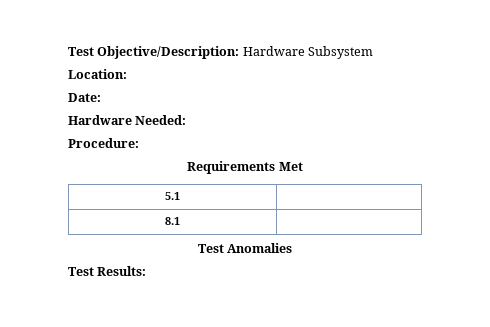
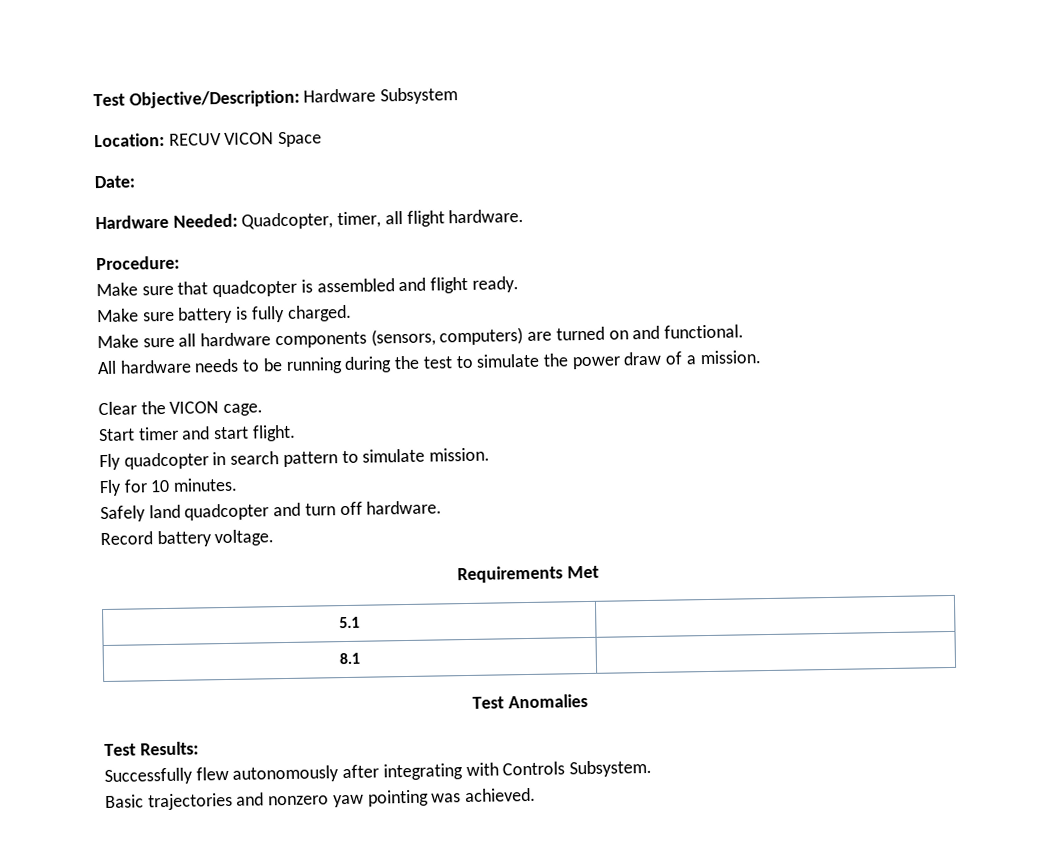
- Location:
+ Location: RECUV VICON Space
- Hardware Needed:
+ Hardware Needed: Quadcopter, timer, all flight hardware.
  Procedure:
+ Make sure that quadcopter is assembled and flight ready.
+ Make sure battery is fully charged.
+ Make sure all hardware components (sensors, computers) are turned on and functional.
+ All hardware needs to be running during the test to simulate the power draw of a mission.
+ Clear the VICON cage.
+ Start timer and start flight.
+ Fly quadcopter in search pattern to simulate mission.
+ Fly for 10 minutes.
+ Safely land quadcopter and turn off hardware.
+ Record battery voltage.
+ Successfully flew autonomously after integrating with Controls Subsystem.
+ Basic trajectories and nonzero yaw pointing was achieved.

